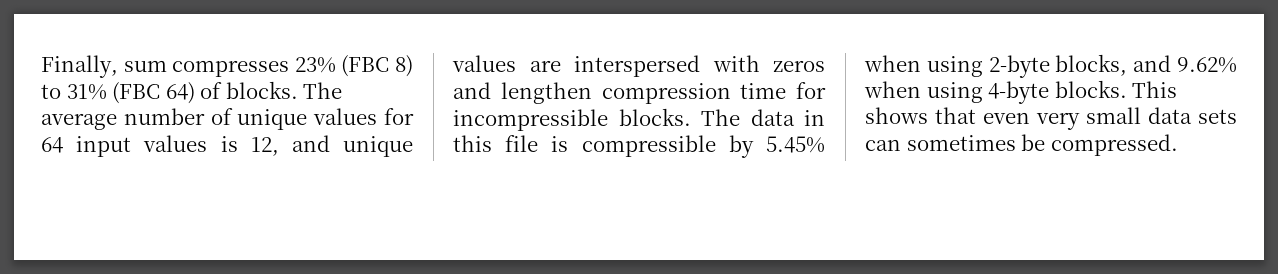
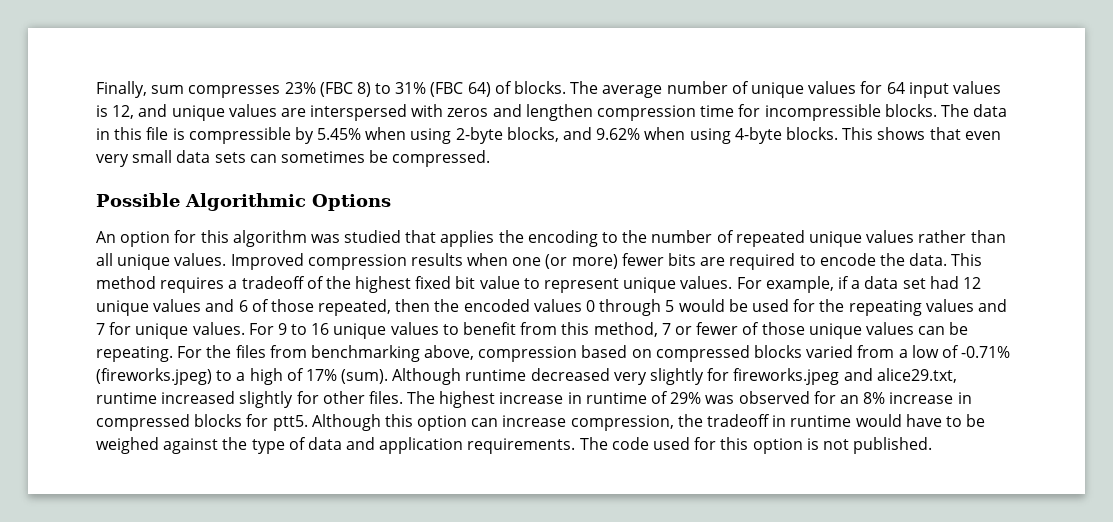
+ Possible Algorithmic Options
+ An option for this algorithm was studied that applies the encoding to the number of repeated unique values rather than all unique values. Improved compression results when one (or more) fewer bits are required to encode the data. This method requires a tradeoff of the highest fixed bit value to represent unique values. For example, if a data set had 12 unique values and 6 of those repeated, then the encoded values 0 through 5 would be used for the repeating values and 7 for unique values. For 9 to 16 unique values to benefit from this method, 7 or fewer of those unique values can be repeating. For the files from benchmarking above, compression based on compressed blocks varied from a low of -0.71% (fireworks.jpeg) to a high of 17% (sum). Although runtime decreased very slightly for fireworks.jpeg and alice29.txt, runtime increased slightly for other files. The highest increase in runtime of 29% was observed for an 8% increase in compressed blocks for ptt5. Although this option can increase compression, the tradeoff in runtime would have to be weighed against the type of data and application requirements. The code used for this option is not published.

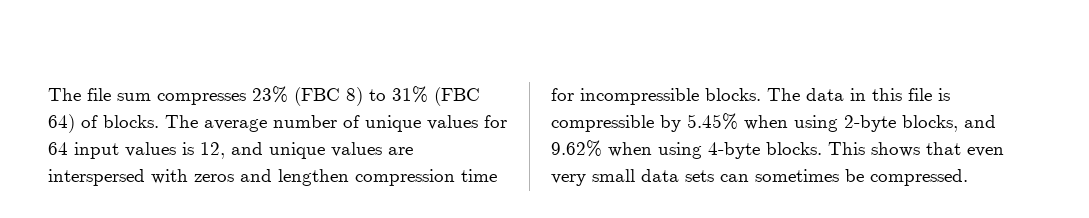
- Finally, sum compresses 23% (FBC 8) to 31% (FBC 64) of blocks.
+ The file sum compresses 23% (FBC 8) to 31% (FBC 64) of blocks.
- Possible Algorithmic Options
- An option for this algorithm was studied that applies the encoding to the number of repeated unique values rather than all unique values. Improved compression results when one (or more) fewer bits are required to encode the data. This method requires a tradeoff of the highest fixed bit value to represent unique values. For example, if a data set had 12 unique values and 6 of those repeated, then the encoded values 0 through 5 would be used for the repeating values and 7 for unique values. For 9 to 16 unique values to benefit from this method, 7 or fewer of those unique values can be repeating. For the files from benchmarking above, compression based on compressed blocks varied from a low of -0.71% (fireworks.jpeg) to a high of 17% (sum). Although runtime decreased very slightly for fireworks.jpeg and alice29.txt, runtime increased slightly for other files. The highest increase in runtime of 29% was observed for an 8% increase in compressed blocks for ptt5. Although this option can increase compression, the tradeoff in runtime would have to be weighed against the type of data and application requirements. The code used for this option is not published.

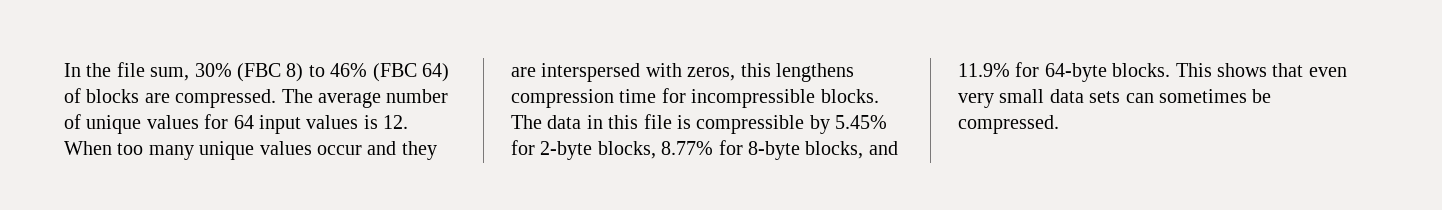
- The file sum compresses 23% (FBC 8) to 31% (FBC 64) of blocks.
+ In the file sum, 30% (FBC 8) to 46% (FBC 64) of blocks are compressed.
- The average number of unique values for 64 input values is 12, and unique values are interspersed with zeros and lengthen compression time for incompressible blocks.
+ The average number of unique values for 64 input values is 12. When too many unique values occur and they are interspersed with zeros, this lengthens compression time for incompressible blocks.
- The data in this file is compressible by 5.45% when using 2-byte blocks, and 9.62% when using 4-byte blocks.
+ The data in this file is compressible by 5.45% for 2-byte blocks, 8.77% for 8-byte blocks, and 11.9% for 64-byte blocks.

